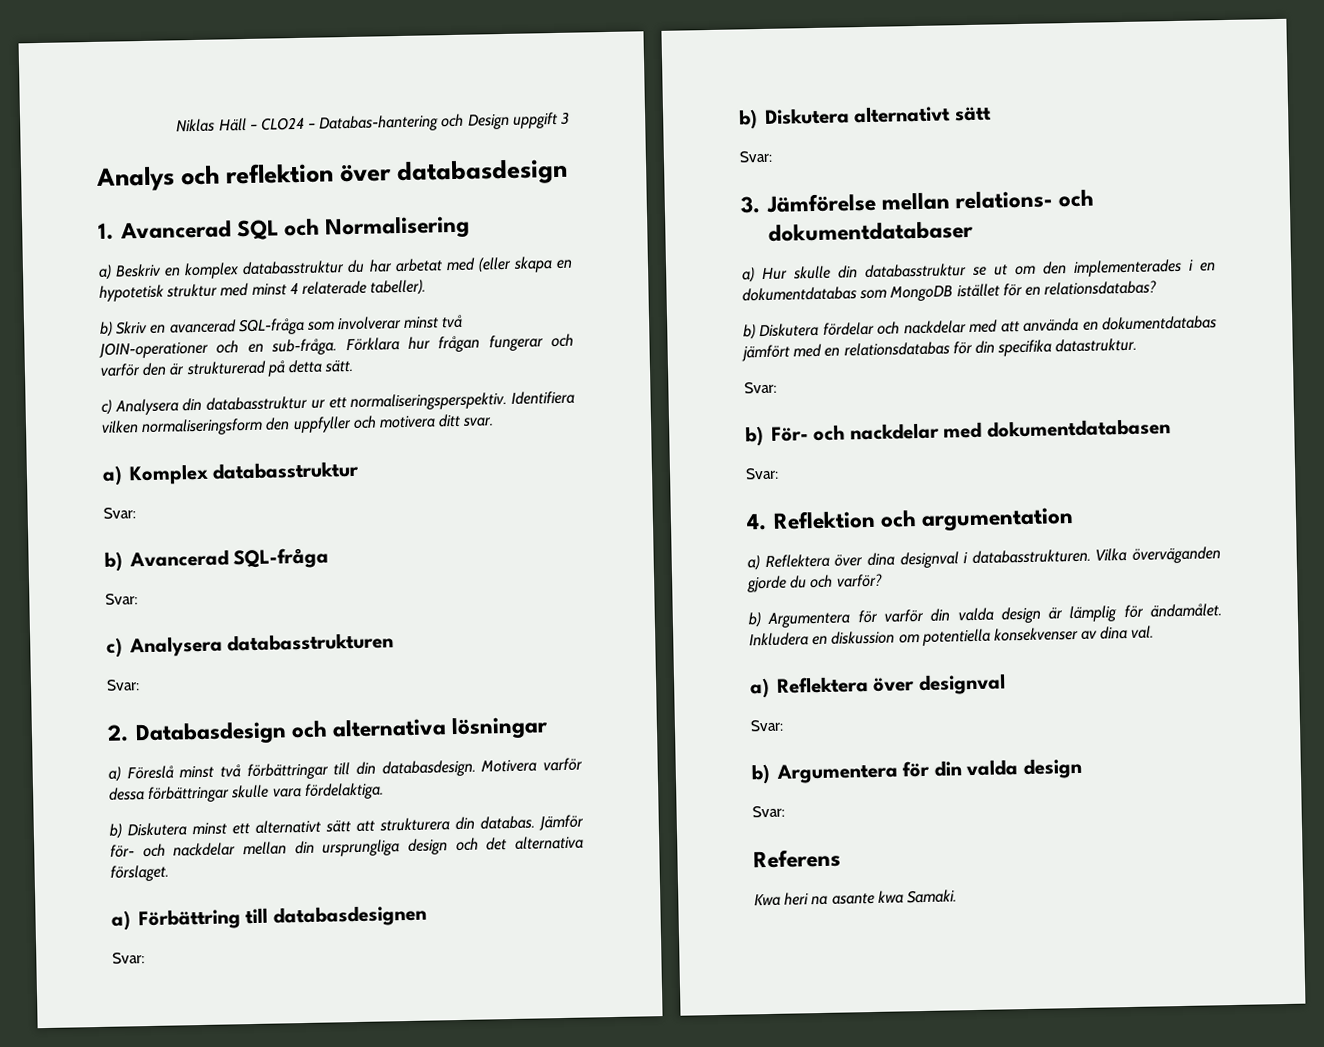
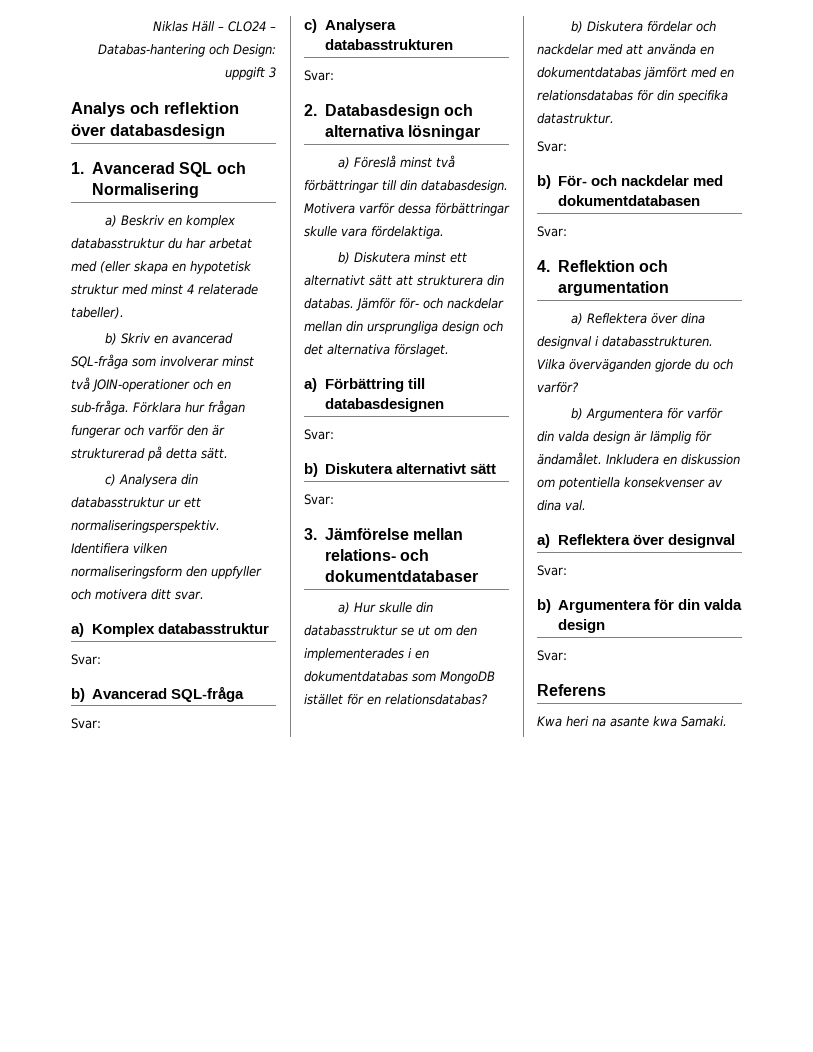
- Niklas Häll – CLO24 – Databas-hantering och Design uppgift 3
+ Niklas Häll – CLO24 – Databas-hantering och Design: uppgift 3

